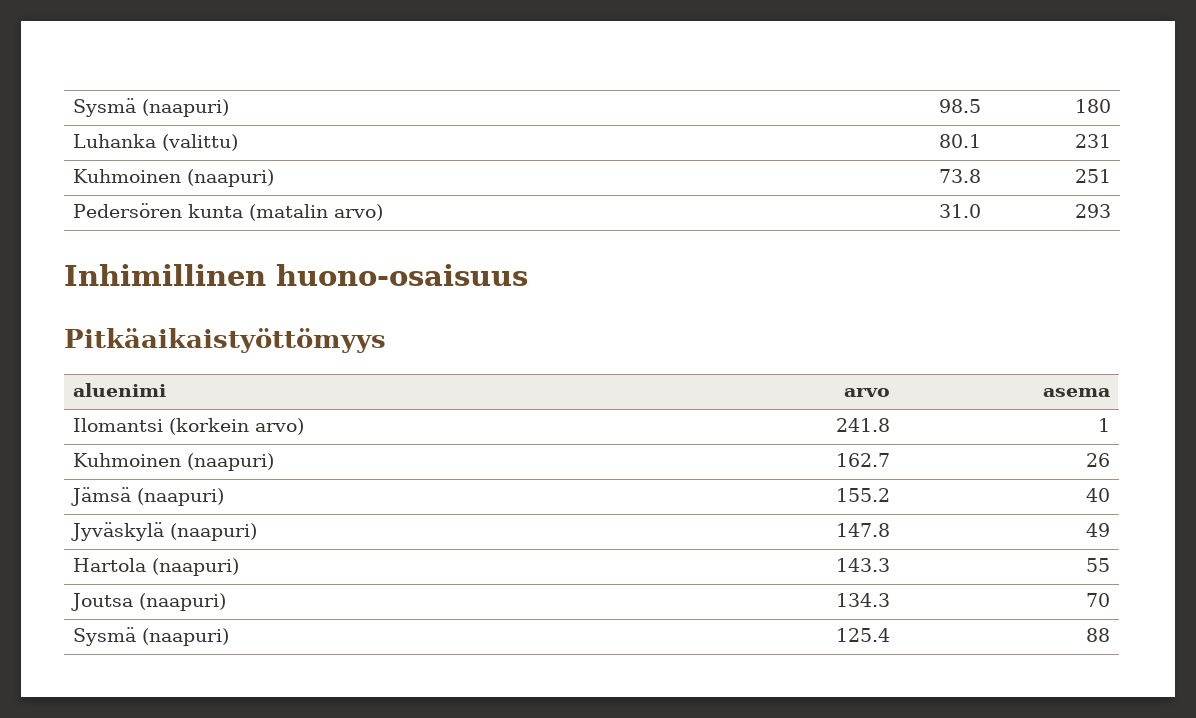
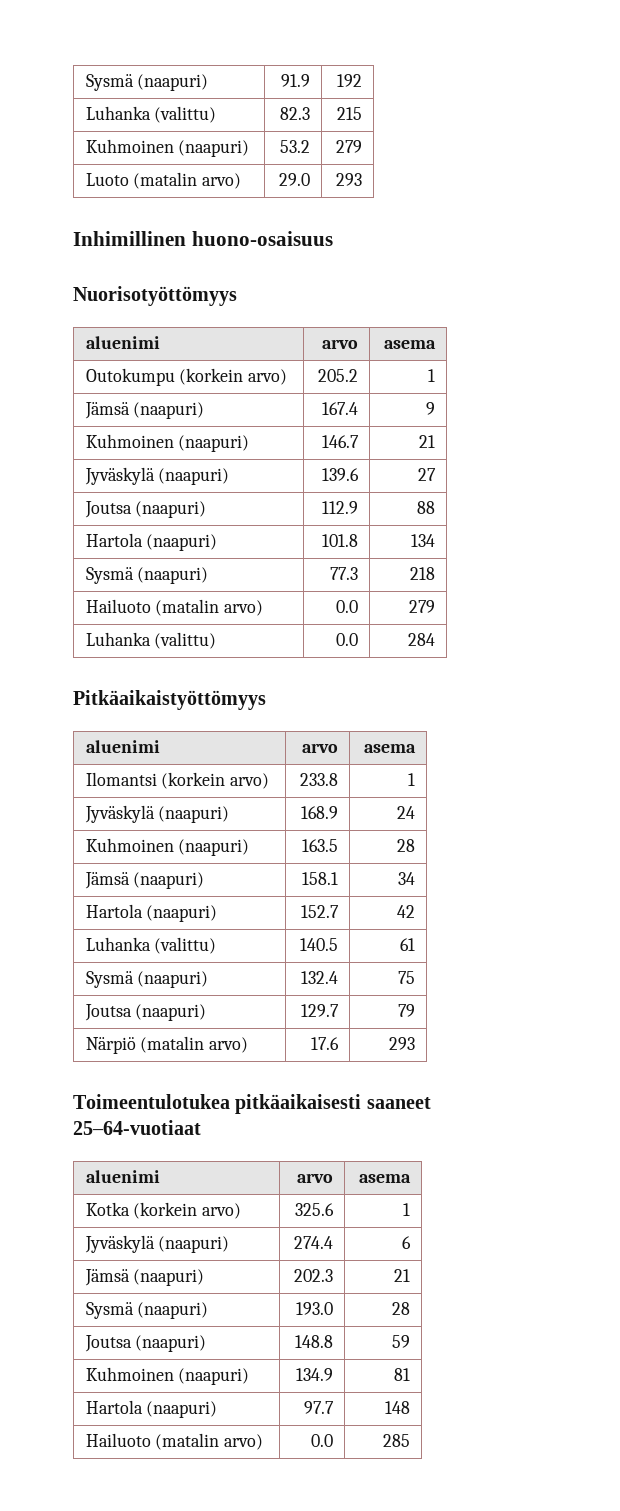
- Sysmä (naapuri) | 98.5 | 180
- Luhanka (valittu) | 80.1 | 231
- Kuhmoinen (naapuri) | 73.8 | 251
- Pedersören kunta (matalin arvo) | 31.0 | 293
+ Sysmä (naapuri) | 91.9 | 192
+ Luhanka (valittu) | 82.3 | 215
+ Kuhmoinen (naapuri) | 53.2 | 279
+ Luoto (matalin arvo) | 29.0 | 293
+ Nuorisotyöttömyys
+ aluenimi | arvo | asema
+ Outokumpu (korkein arvo) | 205.2 | 1
+ Jämsä (naapuri) | 167.4 | 9
+ Kuhmoinen (naapuri) | 146.7 | 21
+ Jyväskylä (naapuri) | 139.6 | 27
+ Joutsa (naapuri) | 112.9 | 88
+ Hartola (naapuri) | 101.8 | 134
+ Sysmä (naapuri) | 77.3 | 218
+ Hailuoto (matalin arvo) | 0.0 | 279
+ Luhanka (valittu) | 0.0 | 284
- Ilomantsi (korkein arvo) | 241.8 | 1
- Kuhmoinen (naapuri) | 162.7 | 26
- Jämsä (naapuri) | 155.2 | 40
- Jyväskylä (naapuri) | 147.8 | 49
- Hartola (naapuri) | 143.3 | 55
- Joutsa (naapuri) | 134.3 | 70
- Sysmä (naapuri) | 125.4 | 88
+ Ilomantsi (korkein arvo) | 233.8 | 1
+ Jyväskylä (naapuri) | 168.9 | 24
+ Kuhmoinen (naapuri) | 163.5 | 28
+ Jämsä (naapuri) | 158.1 | 34
+ Hartola (naapuri) | 152.7 | 42
+ Luhanka (valittu) | 140.5 | 61
+ Sysmä (naapuri) | 132.4 | 75
+ Joutsa (naapuri) | 129.7 | 79
+ Närpiö (matalin arvo) | 17.6 | 293
+ Toimeentulotukea pitkäaikaisesti saaneet 25–64-vuotiaat
+ aluenimi | arvo | asema
+ Kotka (korkein arvo) | 325.6 | 1
+ Jyväskylä (naapuri) | 274.4 | 6
+ Jämsä (naapuri) | 202.3 | 21
+ Sysmä (naapuri) | 193.0 | 28
+ Joutsa (naapuri) | 148.8 | 59
+ Kuhmoinen (naapuri) | 134.9 | 81
+ Hartola (naapuri) | 97.7 | 148
+ Hailuoto (matalin arvo) | 0.0 | 285

